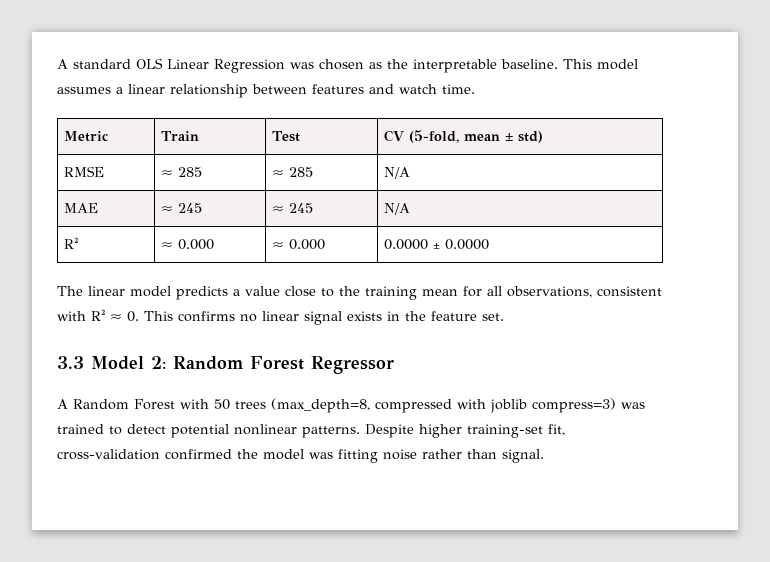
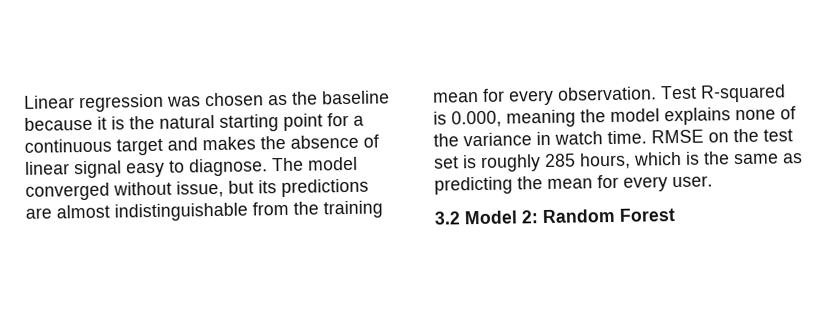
- A standard OLS Linear Regression was chosen as the interpretable baseline. This model assumes a linear relationship between features and watch time.
- Metric | Train | Test | CV (5-fold, mean ± std)
- RMSE | ≈ 285 | ≈ 285 | N/A
- MAE | ≈ 245 | ≈ 245 | N/A
- R² | ≈ 0.000 | ≈ 0.000 | 0.0000 ± 0.0000
- The linear model predicts a value close to the training mean for all observations, consistent with R² ≈ 0. This confirms no linear signal exists in the feature set.
- 3.3 Model 2: Random Forest Regressor
- A Random Forest with 50 trees (max_depth=8, compressed with joblib compress=3) was trained to detect potential nonlinear patterns. Despite higher training-set fit, cross-validation confirmed the model was fitting noise rather than signal.
+ Linear regression was chosen as the baseline because it is the natural starting point for a continuous target and makes the absence of linear signal easy to diagnose. The model converged without issue, but its predictions are almost indistinguishable from the training mean for every observation. Test R-squared is 0.000, meaning the model explains none of the variance in watch time. RMSE on the test set is roughly 285 hours, which is the same as predicting the mean for every user.
+ 3.2 Model 2: Random Forest

